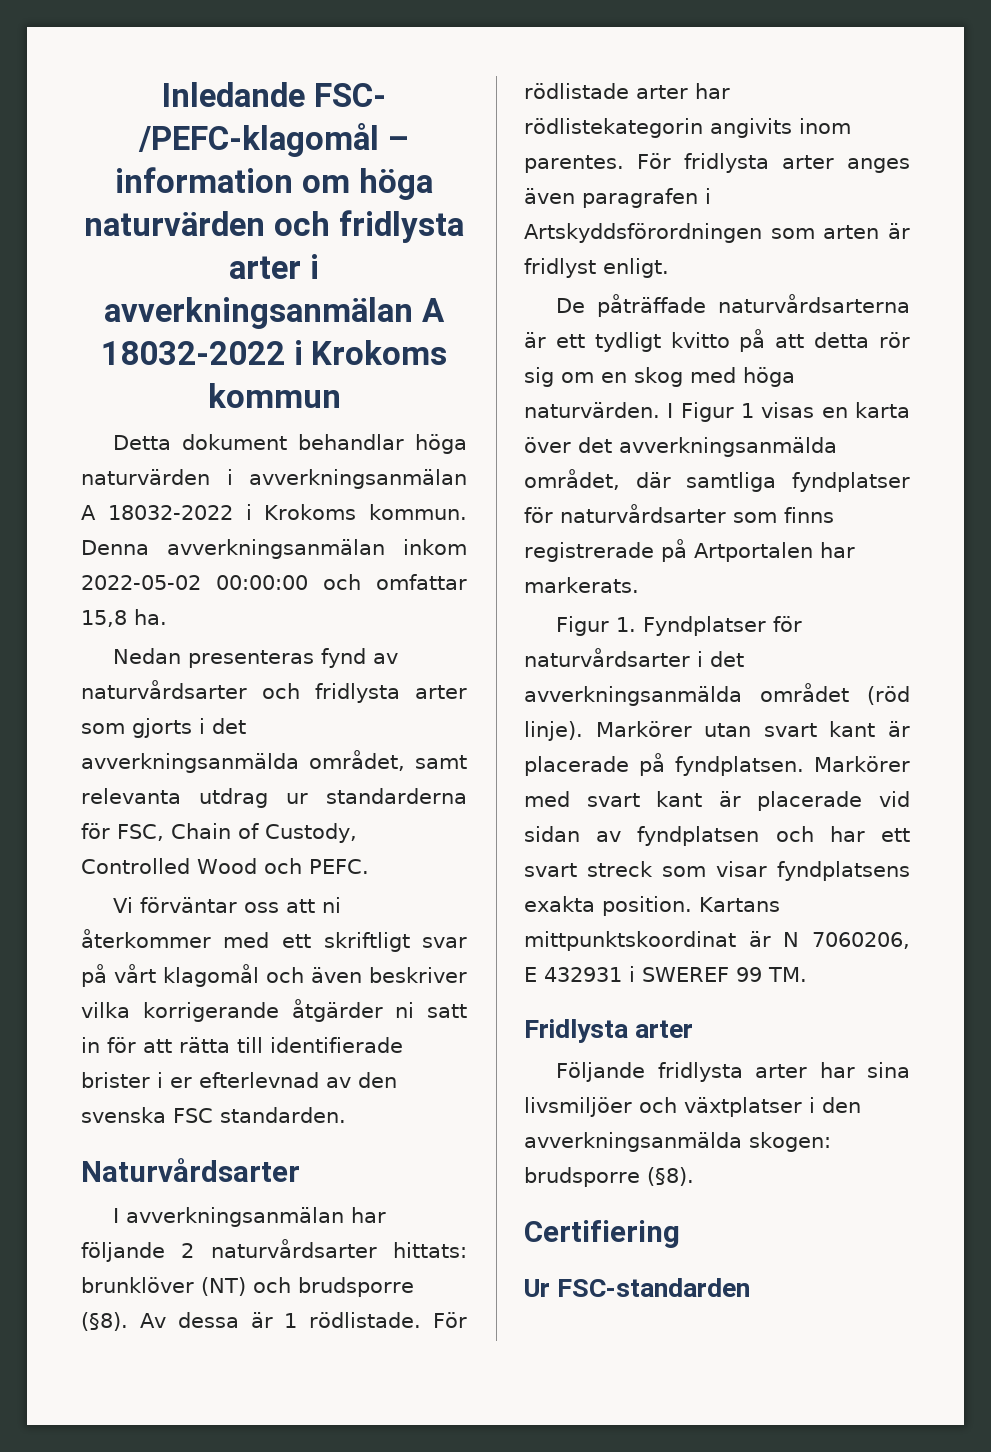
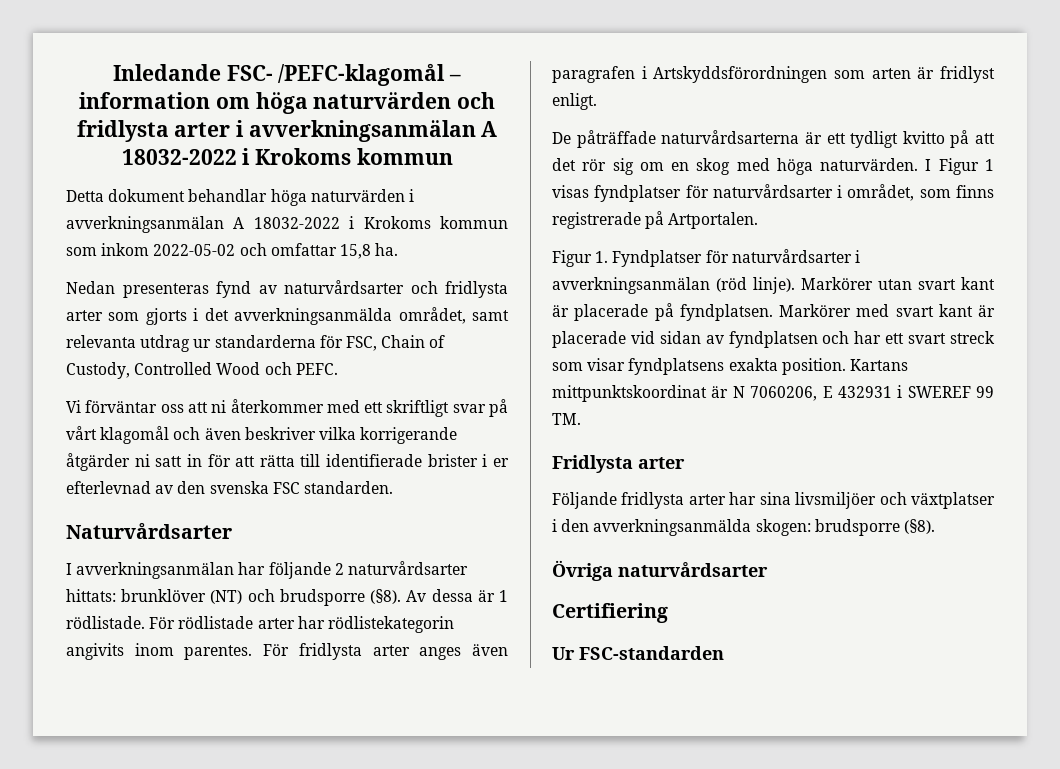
- Detta dokument behandlar höga naturvärden i avverkningsanmälan A 18032-2022 i Krokoms kommun. Denna avverkningsanmälan inkom 2022-05-02 00:00:00 och omfattar 15,8 ha.
+ Detta dokument behandlar höga naturvärden i avverkningsanmälan A 18032-2022 i Krokoms kommun som inkom 2022-05-02 och omfattar 15,8 ha.
- De påträffade naturvårdsarterna är ett tydligt kvitto på att detta rör sig om en skog med höga naturvärden.
+ De påträffade naturvårdsarterna är ett tydligt kvitto på att det rör sig om en skog med höga naturvärden.
- I Figur 1 visas en karta över det avverkningsanmälda området, där samtliga fyndplatser för naturvårdsarter som finns registrerade på Artportalen har markerats.
+ I Figur 1 visas fyndplatser för naturvårdsarter i området, som finns registrerade på Artportalen.
- Figur 1. Fyndplatser för naturvårdsarter i det avverkningsanmälda området (röd linje).
+ Figur 1. Fyndplatser för naturvårdsarter i avverkningsanmälan (röd linje).
+ Övriga naturvårdsarter

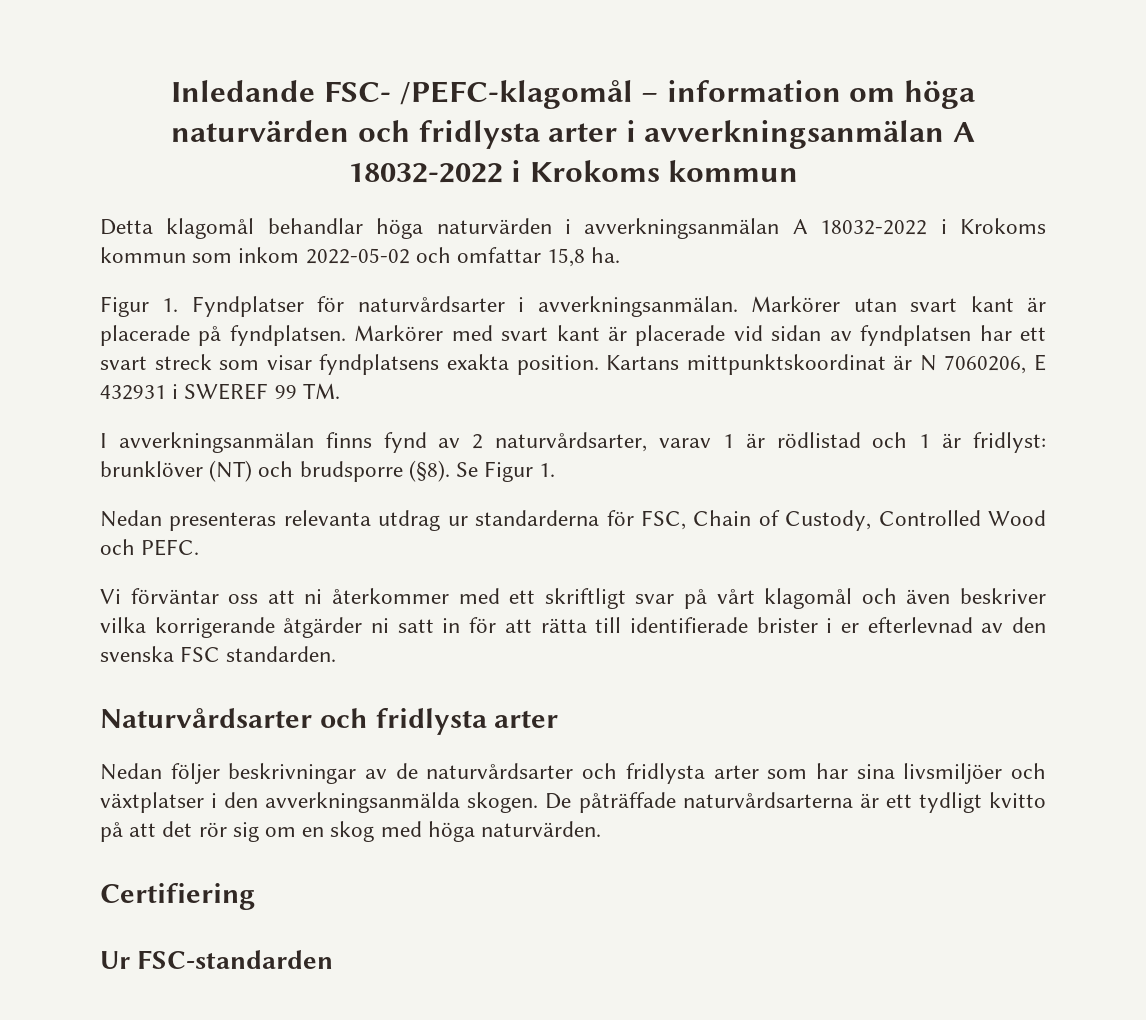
- Detta dokument behandlar höga naturvärden i avverkningsanmälan A 18032-2022 i Krokoms kommun som inkom 2022-05-02 och omfattar 15,8 ha.
+ Detta klagomål behandlar höga naturvärden i avverkningsanmälan A 18032-2022 i Krokoms kommun som inkom 2022-05-02 och omfattar 15,8 ha.
- Nedan presenteras fynd av naturvårdsarter och fridlysta arter som gjorts i det avverkningsanmälda området, samt relevanta utdrag ur standarderna för FSC, Chain of Custody, Controlled Wood och PEFC.
+ Figur 1. Fyndplatser för naturvårdsarter i avverkningsanmälan. Markörer utan svart kant är placerade på fyndplatsen. Markörer med svart kant är placerade vid sidan av fyndplatsen har ett svart streck som visar fyndplatsens exakta position. Kartans mittpunktskoordinat är N 7060206, E 432931 i SWEREF 99 TM.
+ I avverkningsanmälan finns fynd av 2 naturvårdsarter, varav 1 är rödlistad och 1 är fridlyst: brunklöver (NT) och brudsporre (§8). Se Figur 1.
+ Nedan presenteras relevanta utdrag ur standarderna för FSC, Chain of Custody, Controlled Wood och PEFC.
- Naturvårdsarter
- I avverkningsanmälan har följande 2 naturvårdsarter hittats: brunklöver (NT) och brudsporre (§8). Av dessa är 1 rödlistade. För rödlistade arter har rödlistekategorin angivits inom parentes. För fridlysta arter anges även paragrafen i Artskyddsförordningen som arten är fridlyst enligt.
- De påträffade naturvårdsarterna är ett tydligt kvitto på att det rör sig om en skog med höga naturvärden. I Figur 1 visas fyndplatser för naturvårdsarter i området, som finns registrerade på Artportalen.
- Figur 1. Fyndplatser för naturvårdsarter i avverkningsanmälan (röd linje). Markörer utan svart kant är placerade på fyndplatsen. Markörer med svart kant är placerade vid sidan av fyndplatsen och har ett svart streck som visar fyndplatsens exakta position. Kartans mittpunktskoordinat är N 7060206, E 432931 i SWEREF 99 TM.
- Fridlysta arter
- Följande fridlysta arter har sina livsmiljöer och växtplatser i den avverkningsanmälda skogen: brudsporre (§8).
- Övriga naturvårdsarter
+ Naturvårdsarter och fridlysta arter
+ Nedan följer beskrivningar av de naturvårdsarter och fridlysta arter som har sina livsmiljöer och växtplatser i den avverkningsanmälda skogen. De påträffade naturvårdsarterna är ett tydligt kvitto på att det rör sig om en skog med höga naturvärden.

